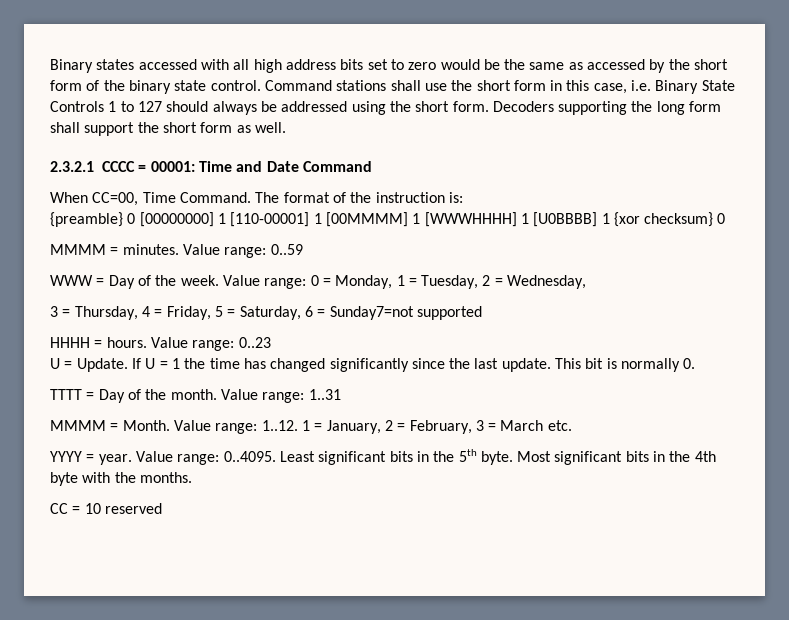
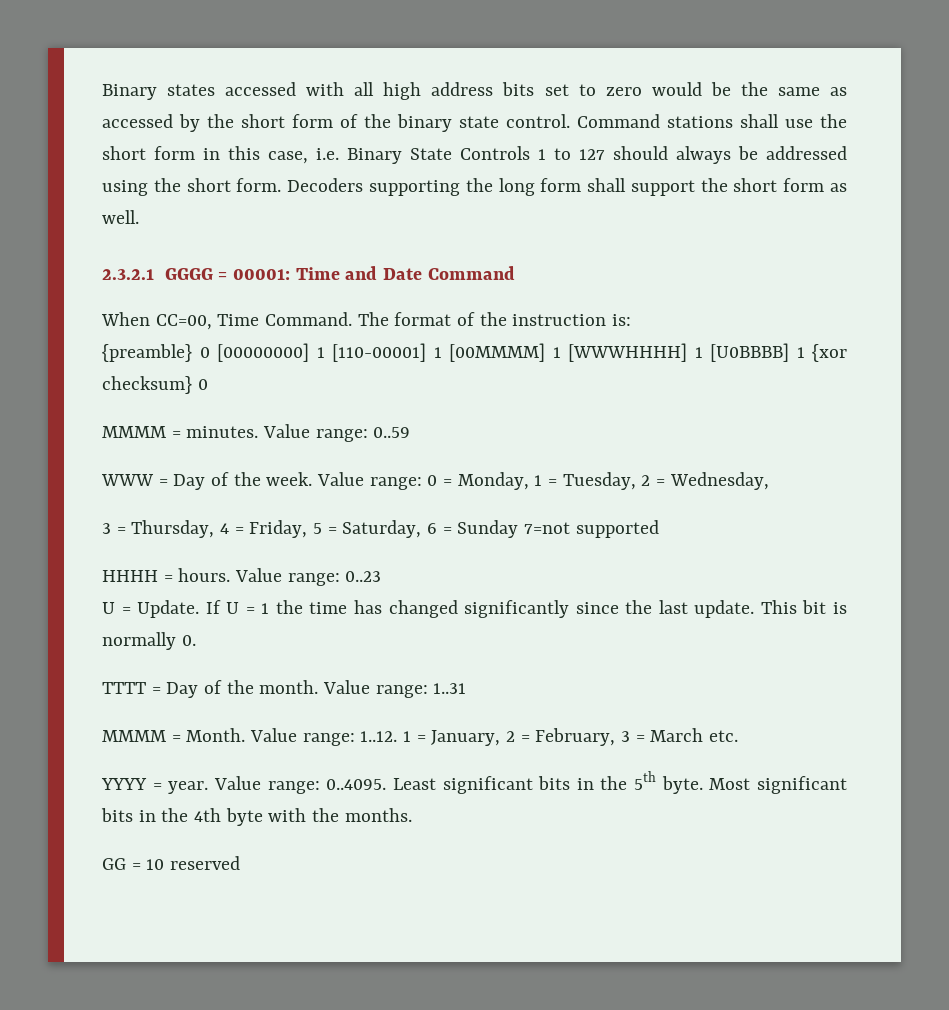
- 2.3.2.1 CCCC = 00001: Time and Date Command
+ 2.3.2.1 GGGG = 00001: Time and Date Command
- 3 = Thursday, 4 = Friday, 5 = Saturday, 6 = Sunday7=not supported
+ 3 = Thursday, 4 = Friday, 5 = Saturday, 6 = Sunday 7=not supported
- CC = 10 reserved
+ GG = 10 reserved

